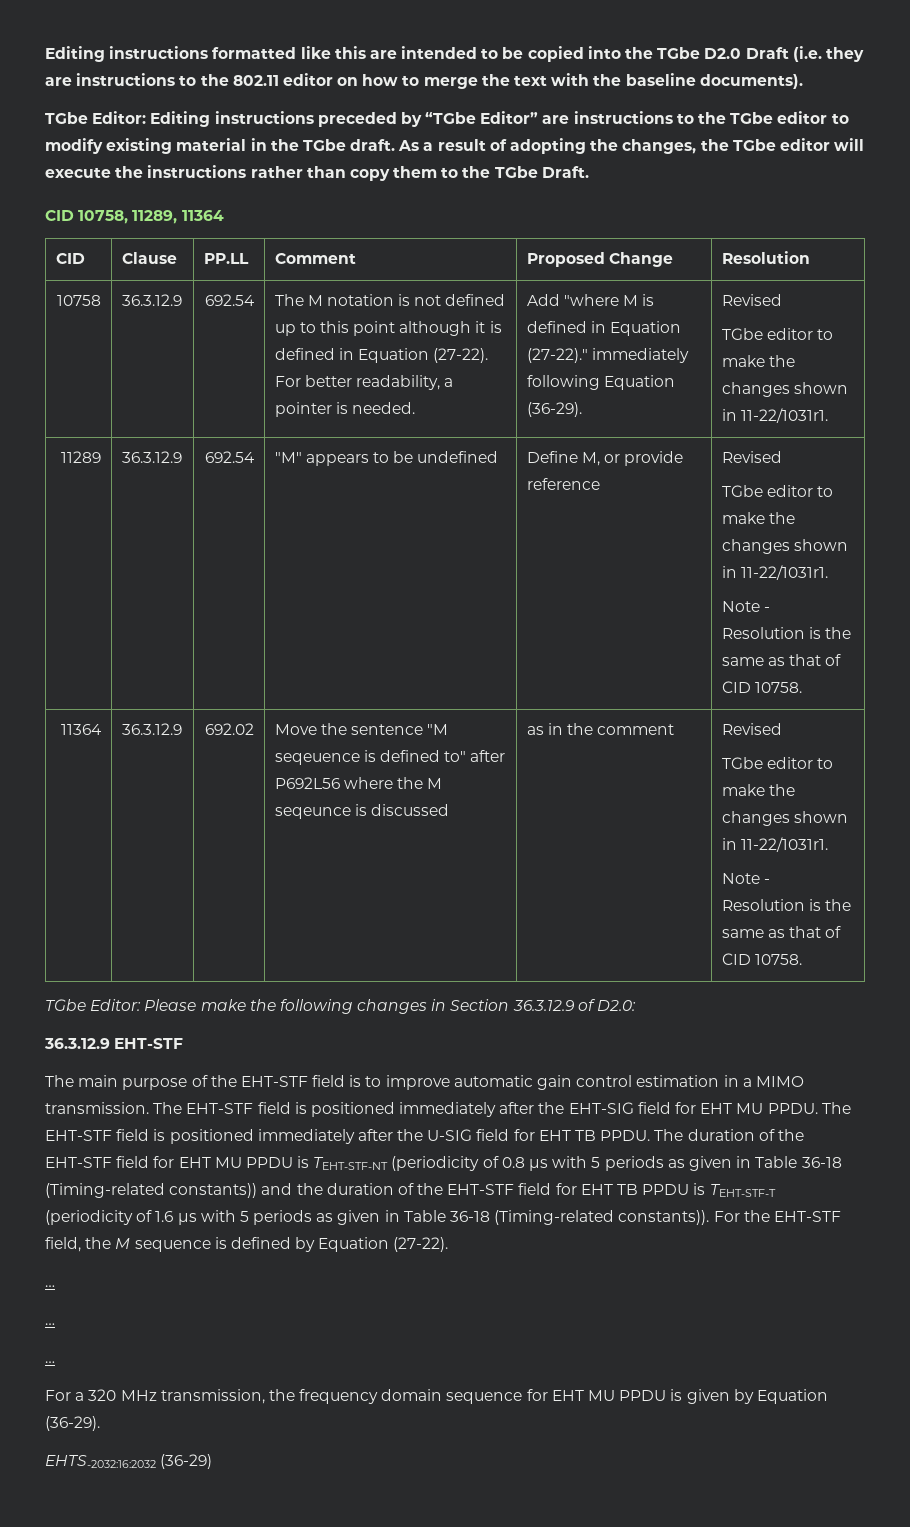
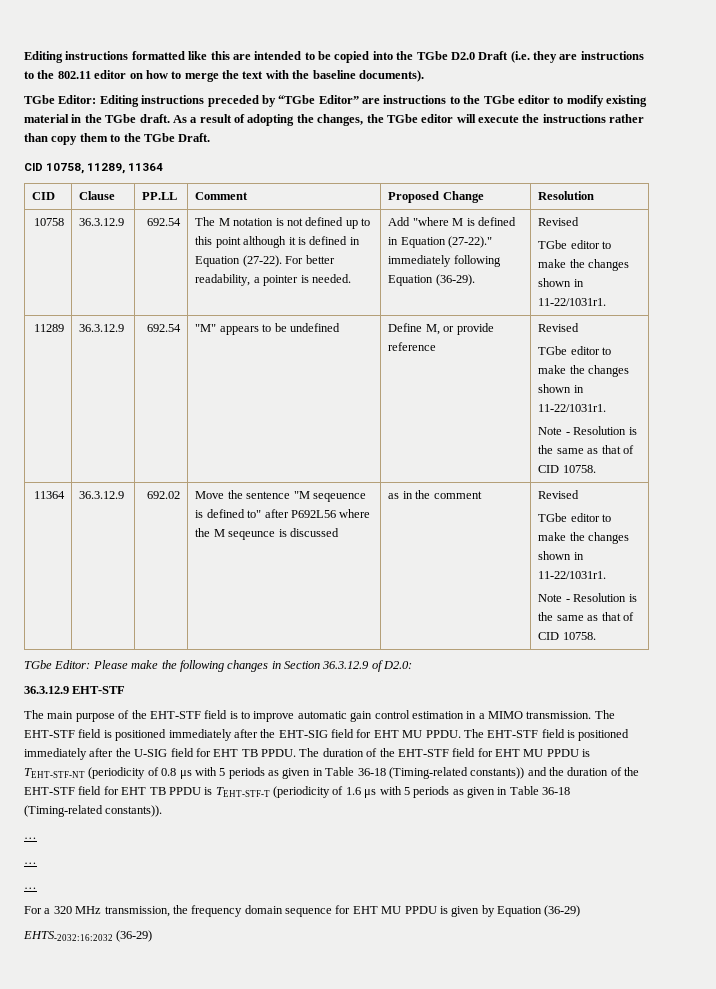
- For the EHT-STF field, the M sequence is defined by Equation (27-22).
- For a 320 MHz transmission, the frequency domain sequence for EHT MU PPDU is given by Equation (36-29).
+ For a 320 MHz transmission, the frequency domain sequence for EHT MU PPDU is given by Equation (36-29)

